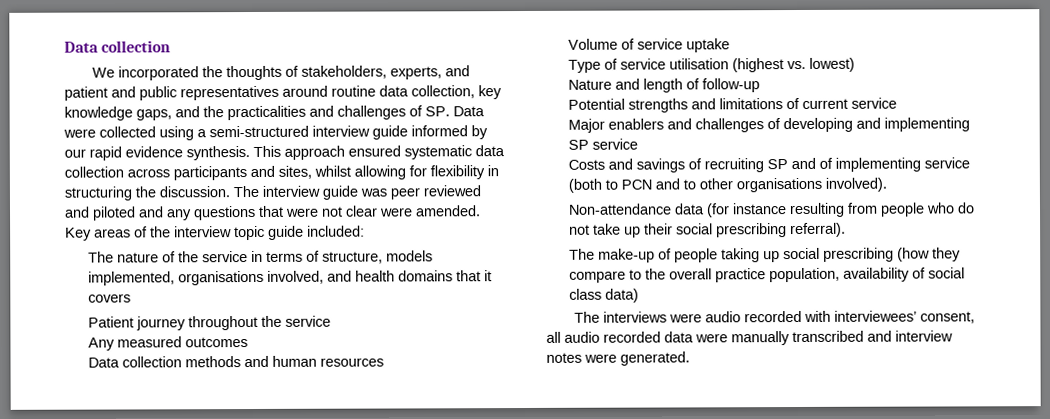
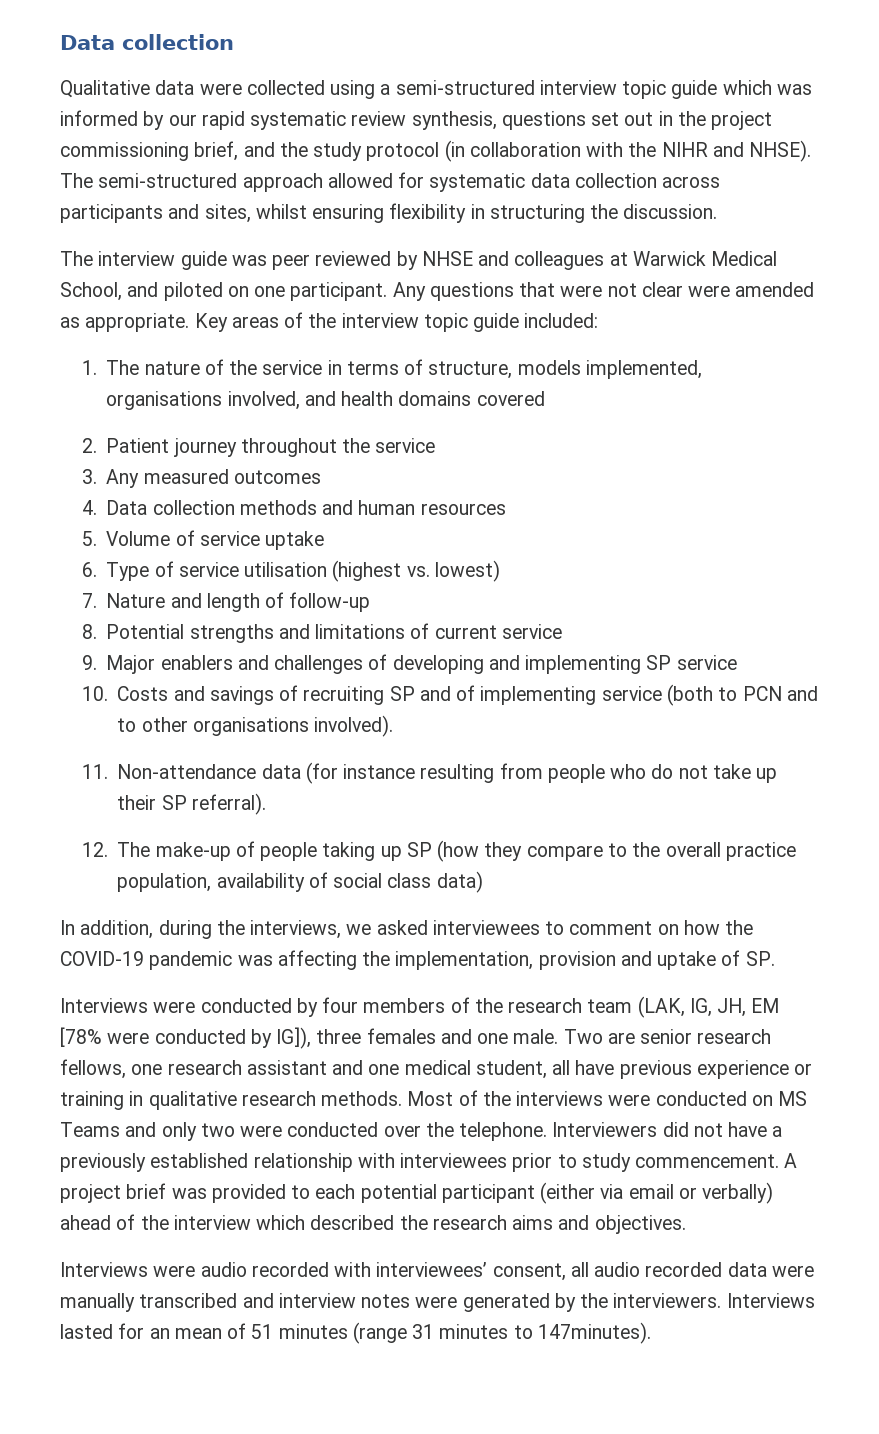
- We incorporated the thoughts of stakeholders, experts, and patient and public representatives around routine data collection, key knowledge gaps, and the practicalities and challenges of SP. Data were collected using a semi-structured interview guide informed by our rapid evidence synthesis. This approach ensured systematic data collection across participants and sites, whilst allowing for flexibility in structuring the discussion. The interview guide was peer reviewed and piloted and any questions that were not clear were amended.
+ Qualitative data were collected using a semi-structured interview topic guide which was informed by our rapid systematic review synthesis, questions set out in the project commissioning brief, and the study protocol (in collaboration with the NIHR and NHSE). The semi-structured approach allowed for systematic data collection across participants and sites, whilst ensuring flexibility in structuring the discussion.
+ The interview guide was peer reviewed by NHSE and colleagues at Warwick Medical School, and piloted on one participant. Any questions that were not clear were amended as appropriate.
- The nature of the service in terms of structure, models implemented, organisations involved, and health domains that it covers
- Patient journey throughout the service
+ 1. The nature of the service in terms of structure, models implemented, organisations involved, and health domains covered
+ 2. Patient journey throughout the service
- Any measured outcomes
+ 3. Any measured outcomes
- Data collection methods and human resources
+ 4. Data collection methods and human resources
- Volume of service uptake
+ 5. Volume of service uptake
- Type of service utilisation (highest vs. lowest)
+ 6. Type of service utilisation (highest vs. lowest)
- Nature and length of follow-up
+ 7. Nature and length of follow-up
- Potential strengths and limitations of current service
+ 8. Potential strengths and limitations of current service
- Major enablers and challenges of developing and implementing SP service
+ 9. Major enablers and challenges of developing and implementing SP service
- Costs and savings of recruiting SP and of implementing service (both to PCN and to other organisations involved).
+ 10. Costs and savings of recruiting SP and of implementing service (both to PCN and to other organisations involved).
- Non-attendance data (for instance resulting from people who do not take up their social prescribing referral).
+ 11. Non-attendance data (for instance resulting from people who do not take up their SP referral).
- The make-up of people taking up social prescribing (how they compare to the overall practice population, availability of social class data)
+ 12. The make-up of people taking up SP (how they compare to the overall practice population, availability of social class data)
- The interviews were audio recorded with interviewees’ consent, all audio recorded data were manually transcribed and interview notes were generated.
+ In addition, during the interviews, we asked interviewees to comment on how the COVID-19 pandemic was affecting the implementation, provision and uptake of SP.
+ Interviews were conducted by four members of the research team (LAK, IG, JH, EM [78% were conducted by IG]), three females and one male. Two are senior research fellows, one research assistant and one medical student, all have previous experience or training in qualitative research methods. Most of the interviews were conducted on MS Teams and only two were conducted over the telephone. Interviewers did not have a previously established relationship with interviewees prior to study commencement. A project brief was provided to each potential participant (either via email or verbally) ahead of the interview which described the research aims and objectives.
+ Interviews were audio recorded with interviewees’ consent, all audio recorded data were manually transcribed and interview notes were generated by the interviewers. Interviews lasted for an mean of 51 minutes (range 31 minutes to 147minutes).

